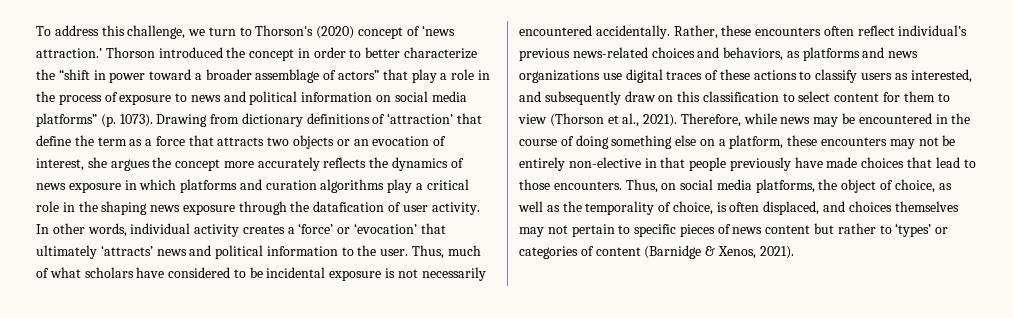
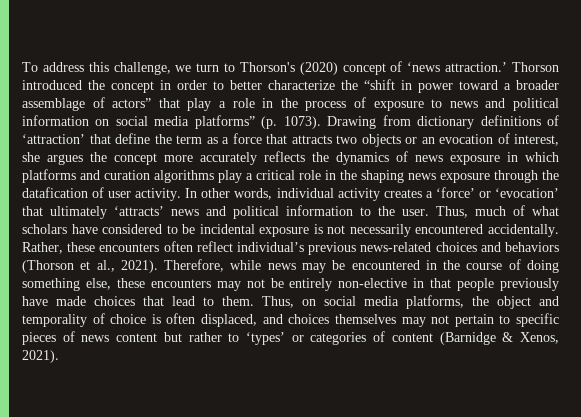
- Rather, these encounters often reflect individual’s previous news-related choices and behaviors, as platforms and news organizations use digital traces of these actions to classify users as interested, and subsequently draw on this classification to select content for them to view (Thorson et al., 2021).
+ Rather, these encounters often reflect individual’s previous news-related choices and behaviors (Thorson et al., 2021).
- Therefore, while news may be encountered in the course of doing something else on a platform, these encounters may not be entirely non-elective in that people previously have made choices that lead to those encounters.
+ Therefore, while news may be encountered in the course of doing something else, these encounters may not be entirely non-elective in that people previously have made choices that lead to them.
- Thus, on social media platforms, the object of choice, as well as the temporality of choice, is often displaced, and choices themselves may not pertain to specific pieces of news content but rather to ‘types’ or categories of content (Barnidge & Xenos, 2021).
+ Thus, on social media platforms, the object and temporality of choice is often displaced, and choices themselves may not pertain to specific pieces of news content but rather to ‘types’ or categories of content (Barnidge & Xenos, 2021).

